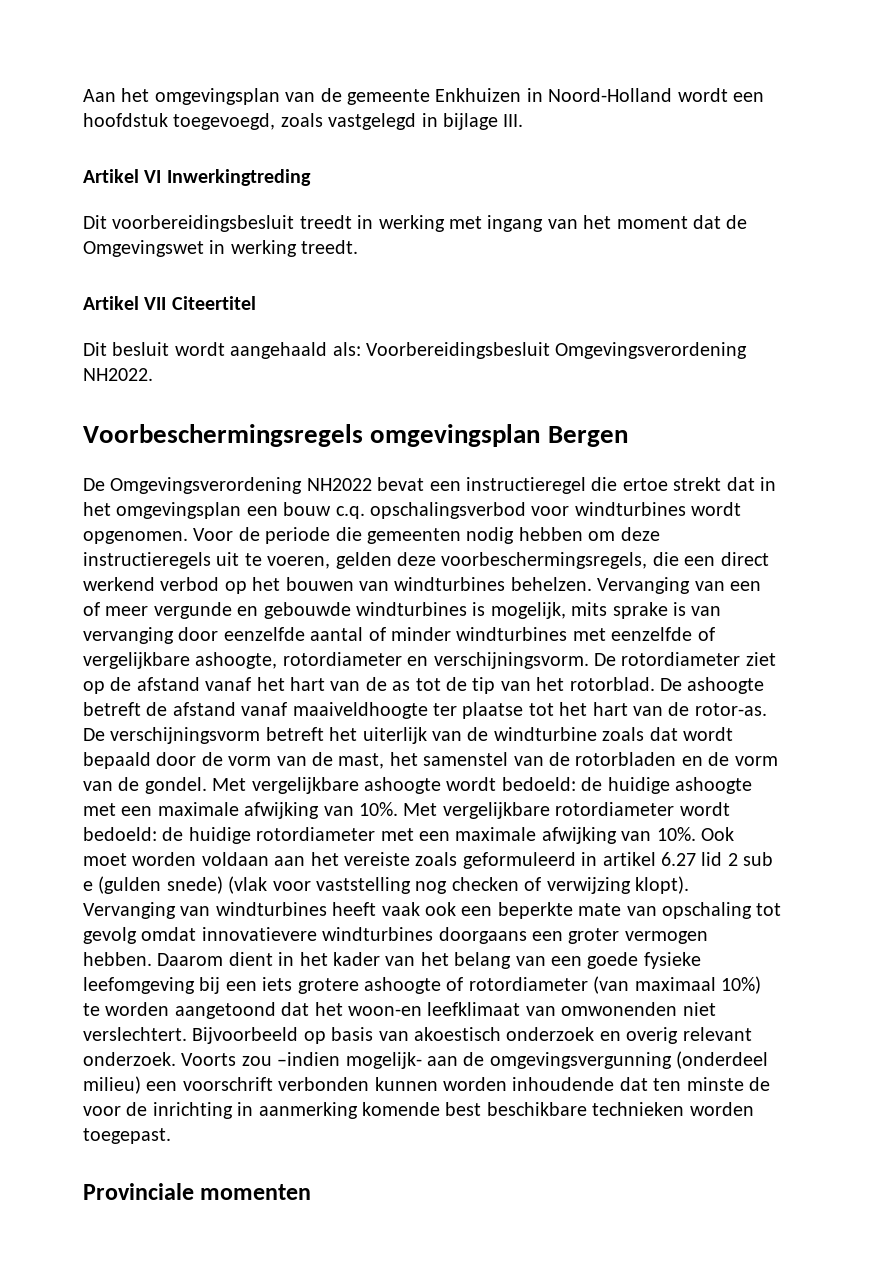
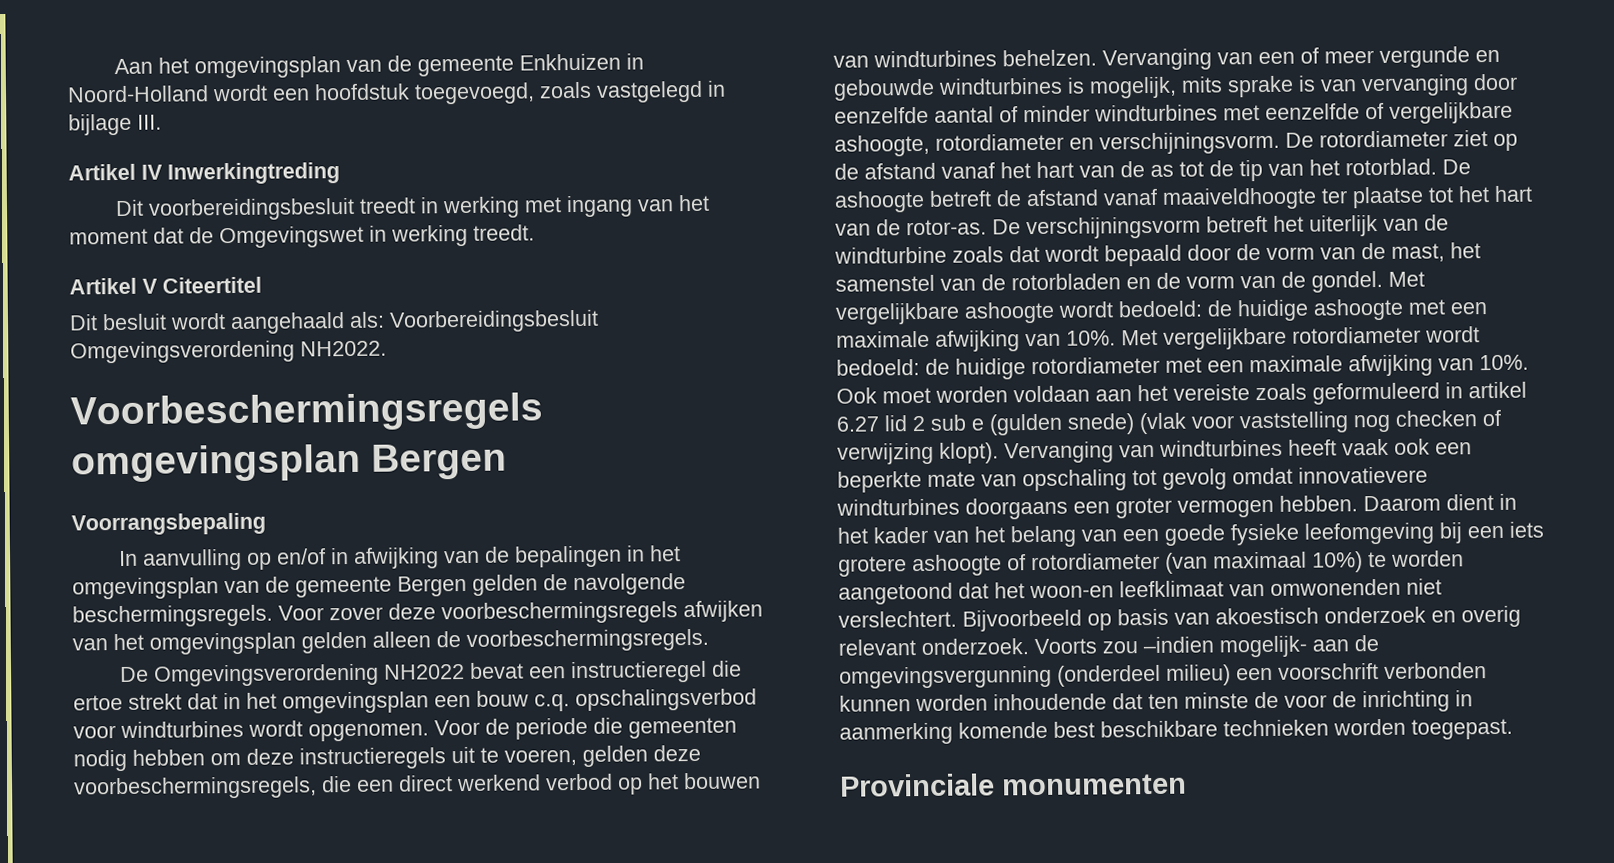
- Artikel VI Inwerkingtreding
+ Artikel IV Inwerkingtreding
- Artikel VII Citeertitel
+ Artikel V Citeertitel
+ Voorrangsbepaling
+ In aanvulling op en/of in afwijking van de bepalingen in het omgevingsplan van de gemeente Bergen gelden de navolgende beschermingsregels. Voor zover deze voorbeschermingsregels afwijken van het omgevingsplan gelden alleen de voorbeschermingsregels.
- Provinciale momenten
+ Provinciale monumenten

